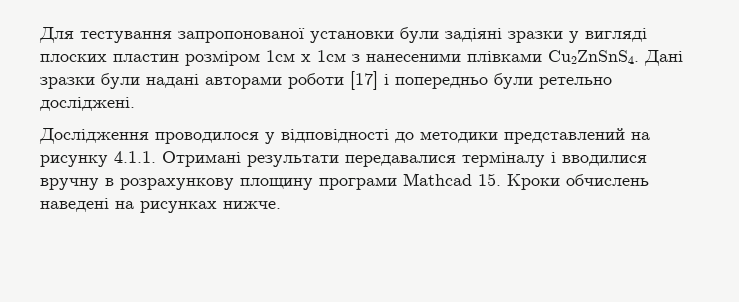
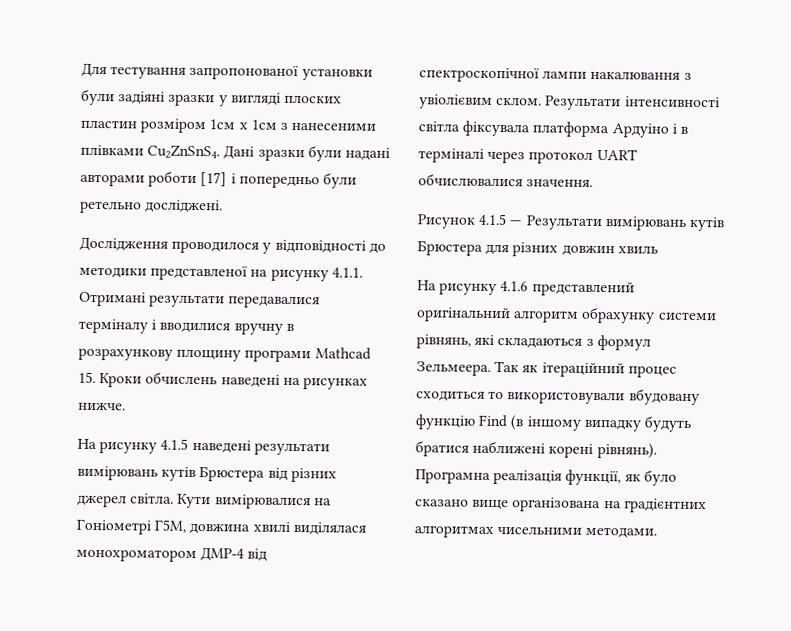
- Дослідження проводилося у відповідності до методики представлений на рисунку 4.1.1. Отримані результати передавалися терміналу і вводилися вручну в розрахункову площину програми Mathcad 15. Кроки обчислень наведені на рисунках нижче.
+ Дослідження проводилося у відповідності до методики представленої на рисунку 4.1.1. Отримані результати передавалися терміналу і вводилися вручну в розрахункову площину програми Mathcad 15. Кроки обчислень наведені на рисунках нижче.
+ На рисунку 4.1.5 наведені результати вимірювань кутів Брюстера від різних джерел світла. Кути вимірювалися на Гоніометрі Г5М, довжина хвилі виділялася монохроматором ДМР-4 від спектроскопічної лампи накалювання з увіолієвим склом. Результати інтенсивності світла фіксувала платформа Ардуіно і в терміналі через протокол UART обчислювалися значення.
+ Рисунок 4.1.5 — Результати вимірювань кутів Брюстера для різних довжин хвиль
+ На рисунку 4.1.6 представлений оригінальний алгоритм обрахунку системи рівнянь, які складаються з формул Зельмеера. Так як ітераційний процес сходиться то використовували вбудовану функцію Find (в іншому випадку будуть братися наближені корені рівнянь). Програмна реалізація функції, як було сказано вище організована на градієнтних алгоритмах чисельними методами.

